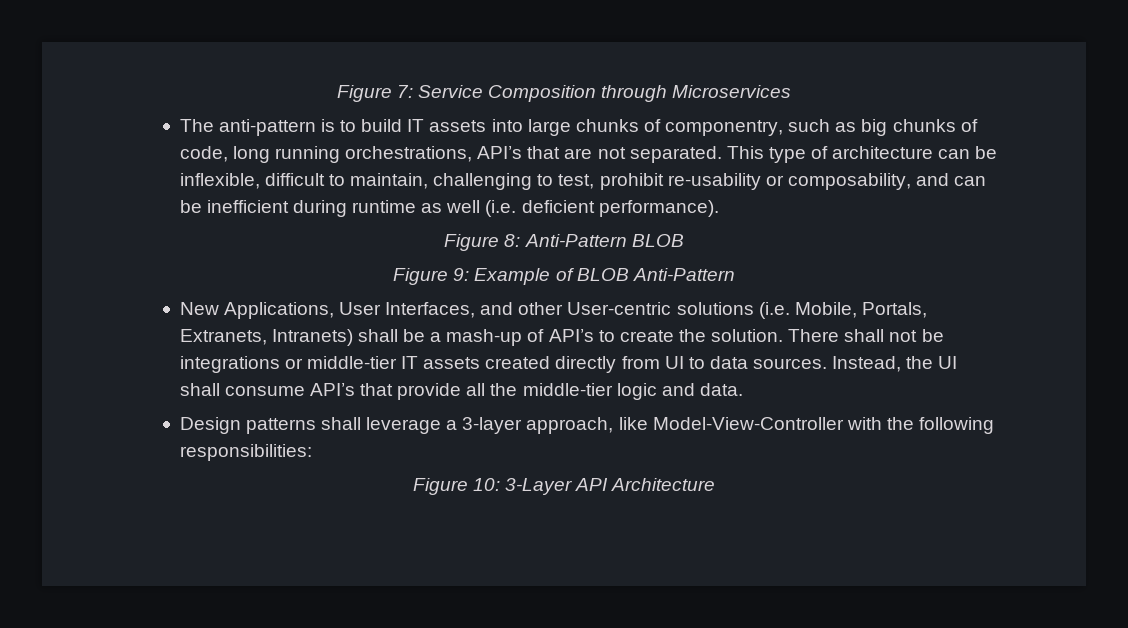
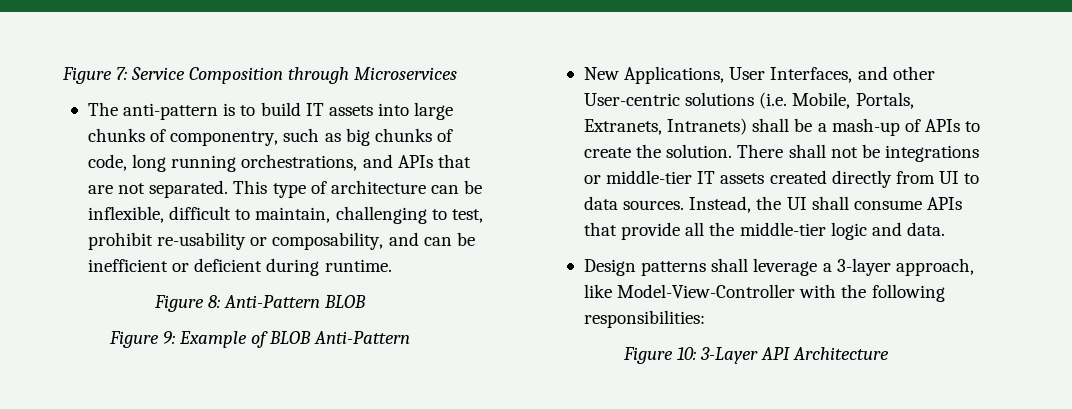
- The anti-pattern is to build IT assets into large chunks of componentry, such as big chunks of code, long running orchestrations, API’s that are not separated.
+ The anti-pattern is to build IT assets into large chunks of componentry, such as big chunks of code, long running orchestrations, and APIs that are not separated.
- This type of architecture can be inflexible, difficult to maintain, challenging to test, prohibit re-usability or composability, and can be inefficient during runtime as well (i.e. deficient performance).
+ This type of architecture can be inflexible, difficult to maintain, challenging to test, prohibit re-usability or composability, and can be inefficient or deficient during runtime.
- New Applications, User Interfaces, and other User-centric solutions (i.e. Mobile, Portals, Extranets, Intranets) shall be a mash-up of API’s to create the solution.
+ New Applications, User Interfaces, and other User-centric solutions (i.e. Mobile, Portals, Extranets, Intranets) shall be a mash-up of APIs to create the solution.
- Instead, the UI shall consume API’s that provide all the middle-tier logic and data.
+ Instead, the UI shall consume APIs that provide all the middle-tier logic and data.

